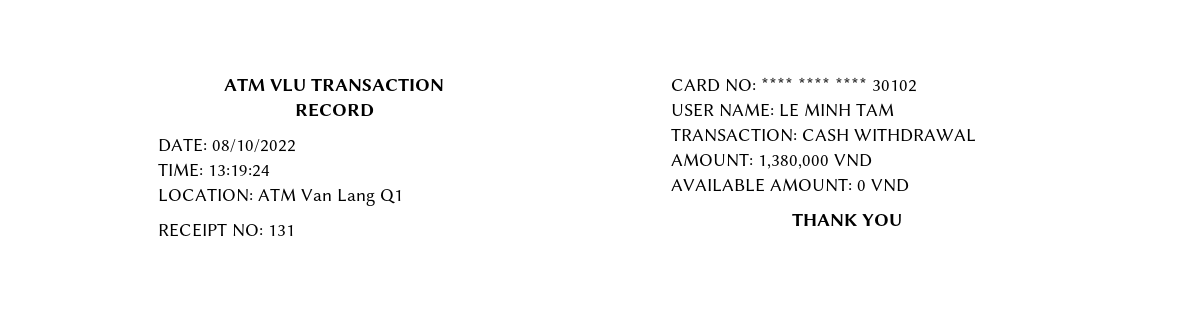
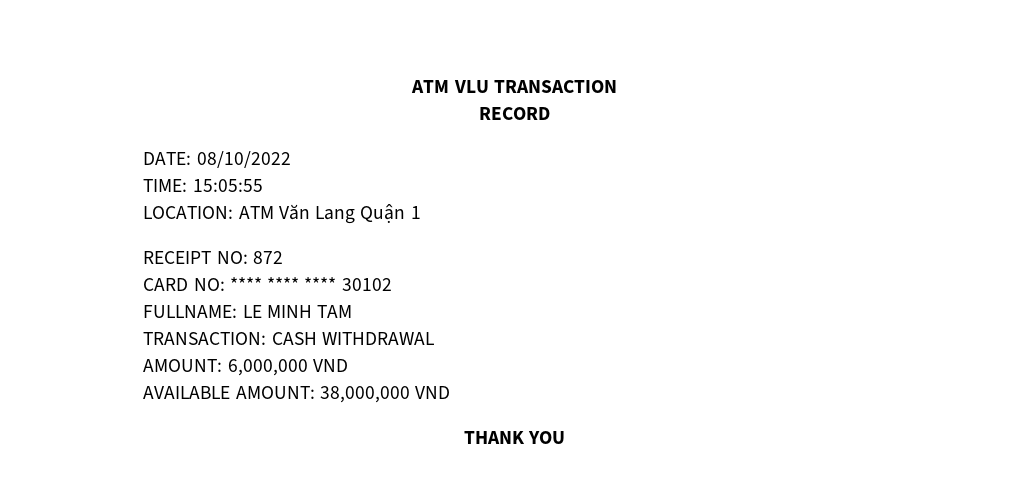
- TIME: 13:19:24
+ TIME: 15:05:55
- LOCATION: ATM Van Lang Q1
+ LOCATION: ATM Văn Lang Quận 1
- RECEIPT NO: 131
+ RECEIPT NO: 872
- USER NAME: LE MINH TAM
+ FULLNAME: LE MINH TAM
- AMOUNT: 1,380,000 VND
+ AMOUNT: 6,000,000 VND
- AVAILABLE AMOUNT: 0 VND
+ AVAILABLE AMOUNT: 38,000,000 VND

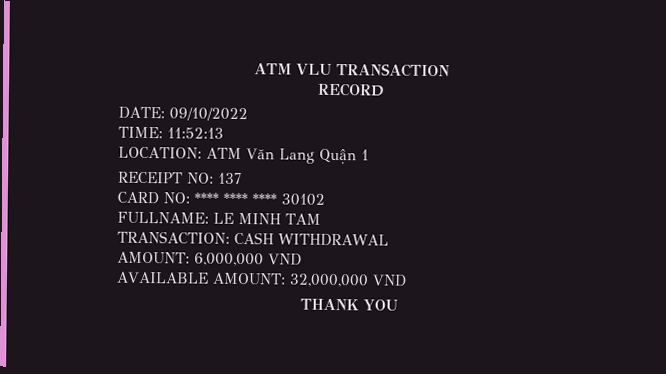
- DATE: 08/10/2022
+ DATE: 09/10/2022
- TIME: 15:05:55
+ TIME: 11:52:13
- RECEIPT NO: 872
+ RECEIPT NO: 137
- AVAILABLE AMOUNT: 38,000,000 VND
+ AVAILABLE AMOUNT: 32,000,000 VND

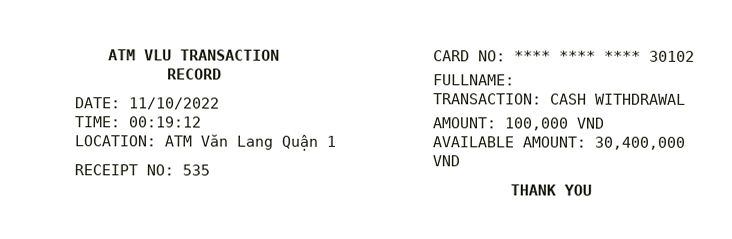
- DATE: 09/10/2022
+ DATE: 11/10/2022
- TIME: 11:52:13
+ TIME: 00:19:12
- RECEIPT NO: 137
+ RECEIPT NO: 535
- FULLNAME: LE MINH TAM
+ FULLNAME:
- AMOUNT: 6,000,000 VND
+ AMOUNT: 100,000 VND
- AVAILABLE AMOUNT: 32,000,000 VND
+ AVAILABLE AMOUNT: 30,400,000 VND

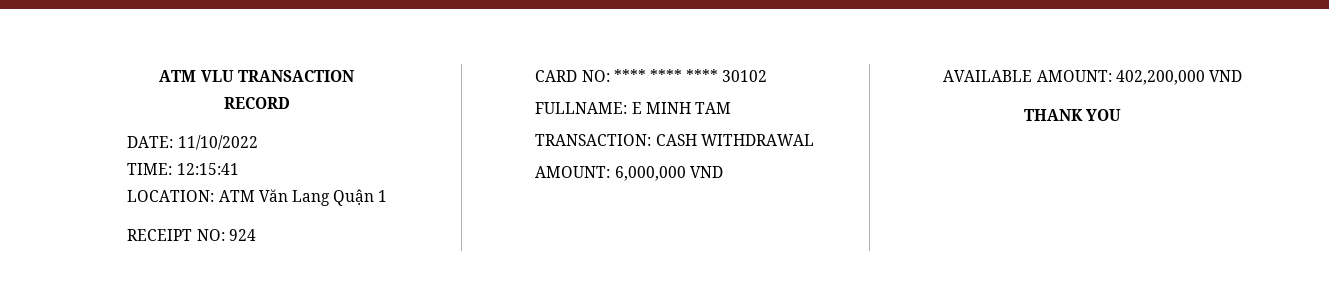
- TIME: 00:19:12
+ TIME: 12:15:41
- RECEIPT NO: 535
+ RECEIPT NO: 924
- FULLNAME:
+ FULLNAME: E MINH TAM
- AMOUNT: 100,000 VND
+ AMOUNT: 6,000,000 VND
- AVAILABLE AMOUNT: 30,400,000 VND
+ AVAILABLE AMOUNT: 402,200,000 VND

